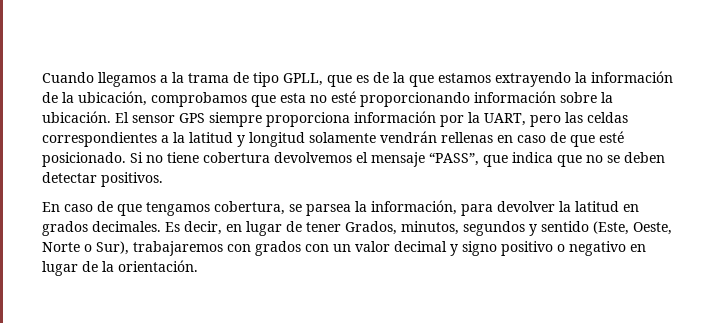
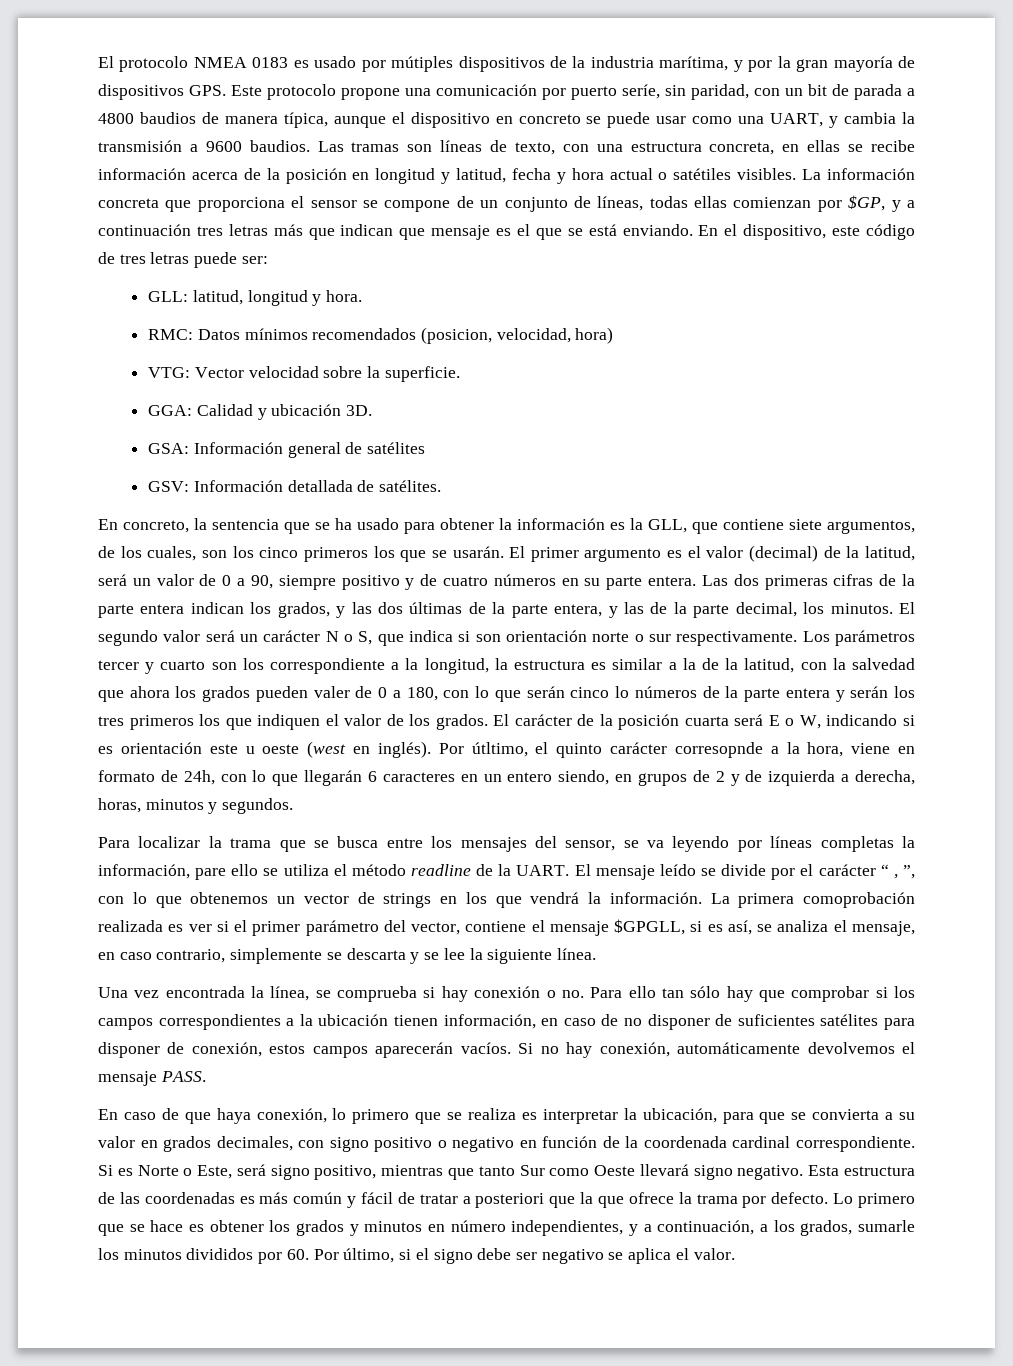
- Cuando llegamos a la trama de tipo GPLL, que es de la que estamos extrayendo la información de la ubicación, comprobamos que esta no esté proporcionando información sobre la ubicación. El sensor GPS siempre proporciona información por la UART, pero las celdas correspondientes a la latitud y longitud solamente vendrán rellenas en caso de que esté posicionado. Si no tiene cobertura devolvemos el mensaje “PASS”, que indica que no se deben detectar positivos.
- En caso de que tengamos cobertura, se parsea la información, para devolver la latitud en grados decimales. Es decir, en lugar de tener Grados, minutos, segundos y sentido (Este, Oeste, Norte o Sur), trabajaremos con grados con un valor decimal y signo positivo o negativo en lugar de la orientación.
+ El protocolo NMEA 0183 es usado por mútiples dispositivos de la industria marítima, y por la gran mayoría de dispositivos GPS. Este protocolo propone una comunicación por puerto seríe, sin paridad, con un bit de parada a 4800 baudios de manera típica, aunque el dispositivo en concreto se puede usar como una UART, y cambia la transmisión a 9600 baudios. Las tramas son líneas de texto, con una estructura concreta, en ellas se recibe información acerca de la posición en longitud y latitud, fecha y hora actual o satétiles visibles. La información concreta que proporciona el sensor se compone de un conjunto de líneas, todas ellas comienzan por $GP, y a continuación tres letras más que indican que mensaje es el que se está enviando. En el dispositivo, este código de tres letras puede ser:
+ GLL: latitud, longitud y hora.
+ RMC: Datos mínimos recomendados (posicion, velocidad, hora)
+ VTG: Vector velocidad sobre la superficie.
+ GGA: Calidad y ubicación 3D.
+ GSA: Información general de satélites
+ GSV: Información detallada de satélites.
+ En concreto, la sentencia que se ha usado para obtener la información es la GLL, que contiene siete argumentos, de los cuales, son los cinco primeros los que se usarán. El primer argumento es el valor (decimal) de la latitud, será un valor de 0 a 90, siempre positivo y de cuatro números en su parte entera. Las dos primeras cifras de la parte entera indican los grados, y las dos últimas de la parte entera, y las de la parte decimal, los minutos. El segundo valor será un carácter N o S, que indica si son orientación norte o sur respectivamente. Los parámetros tercer y cuarto son los correspondiente a la longitud, la estructura es similar a la de la latitud, con la salvedad que ahora los grados pueden valer de 0 a 180, con lo que serán cinco lo números de la parte entera y serán los tres primeros los que indiquen el valor de los grados. El carácter de la posición cuarta será E o W, indicando si es orientación este u oeste (west en inglés). Por útltimo, el quinto carácter corresopnde a la hora, viene en formato de 24h, con lo que llegarán 6 caracteres en un entero siendo, en grupos de 2 y de izquierda a derecha, horas, minutos y segundos.
+ Para localizar la trama que se busca entre los mensajes del sensor, se va leyendo por líneas completas la información, pare ello se utiliza el método readline de la UART. El mensaje leído se divide por el carácter “ , ”, con lo que obtenemos un vector de strings en los que vendrá la información. La primera comoprobación realizada es ver si el primer parámetro del vector, contiene el mensaje $GPGLL, si es así, se analiza el mensaje, en caso contrario, simplemente se descarta y se lee la siguiente línea.
+ Una vez encontrada la línea, se comprueba si hay conexión o no. Para ello tan sólo hay que comprobar si los campos correspondientes a la ubicación tienen información, en caso de no disponer de suficientes satélites para disponer de conexión, estos campos aparecerán vacíos. Si no hay conexión, automáticamente devolvemos el mensaje PASS.
+ En caso de que haya conexión, lo primero que se realiza es interpretar la ubicación, para que se convierta a su valor en grados decimales, con signo positivo o negativo en función de la coordenada cardinal correspondiente. Si es Norte o Este, será signo positivo, mientras que tanto Sur como Oeste llevará signo negativo. Esta estructura de las coordenadas es más común y fácil de tratar a posteriori que la que ofrece la trama por defecto. Lo primero que se hace es obtener los grados y minutos en número independientes, y a continuación, a los grados, sumarle los minutos divididos por 60. Por último, si el signo debe ser negativo se aplica el valor.

